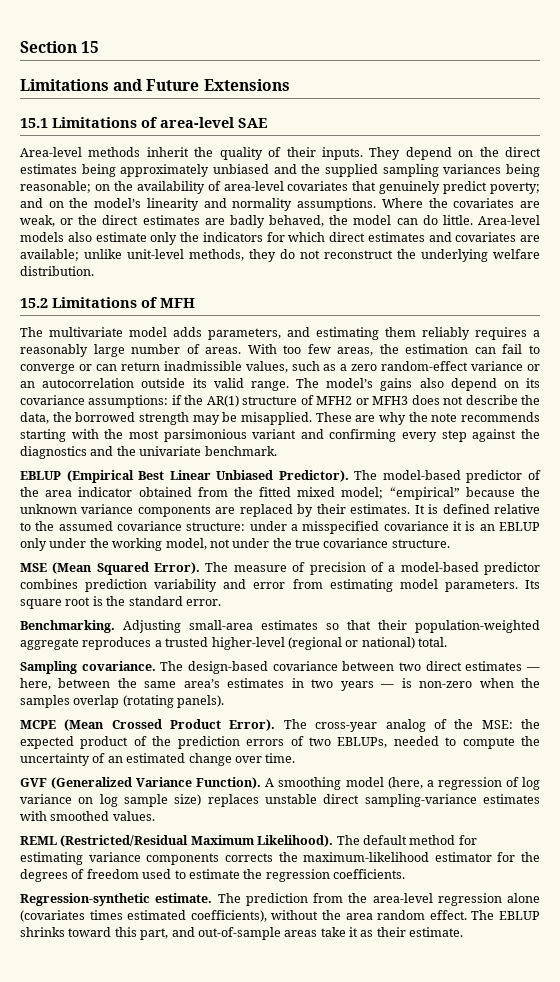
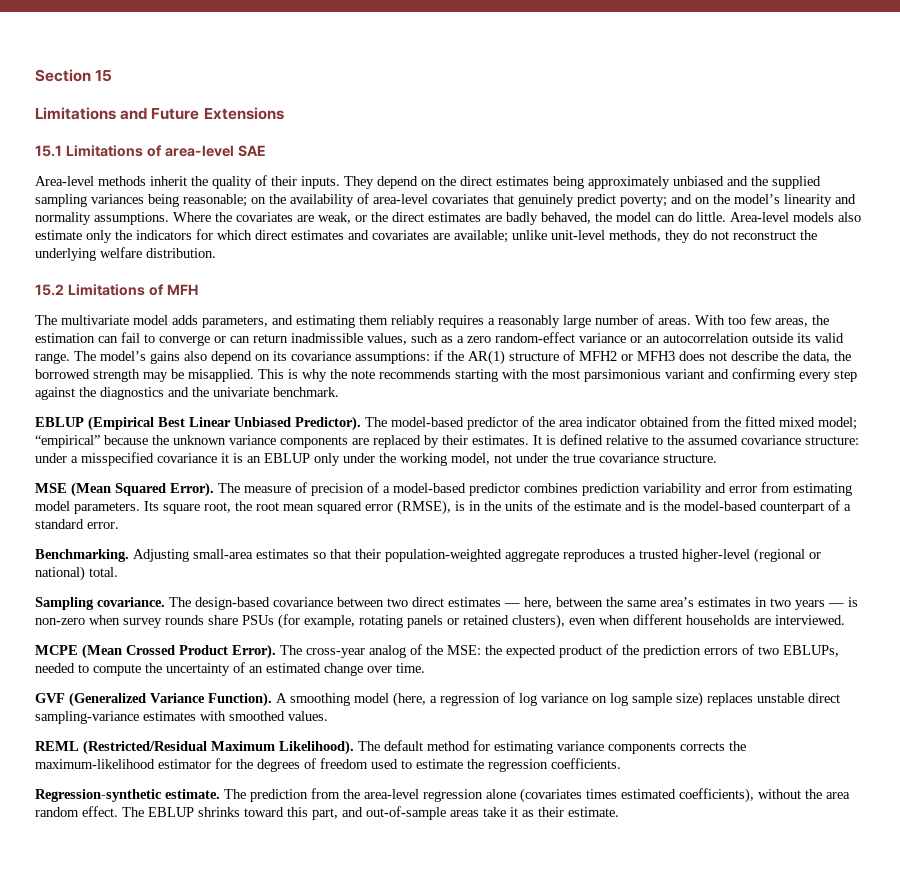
- These are why the note recommends starting with the most parsimonious variant and confirming every step against the diagnostics and the univariate benchmark.
+ This is why the note recommends starting with the most parsimonious variant and confirming every step against the diagnostics and the univariate benchmark.
- Its square root is the standard error.
+ Its square root, the root mean squared error (RMSE), is in the units of the estimate and is the model-based counterpart of a standard error.
- The design-based covariance between two direct estimates — here, between the same area’s estimates in two years — is non-zero when the samples overlap (rotating panels).
+ The design-based covariance between two direct estimates — here, between the same area’s estimates in two years — is non-zero when survey rounds share PSUs (for example, rotating panels or retained clusters), even when different households are interviewed.

